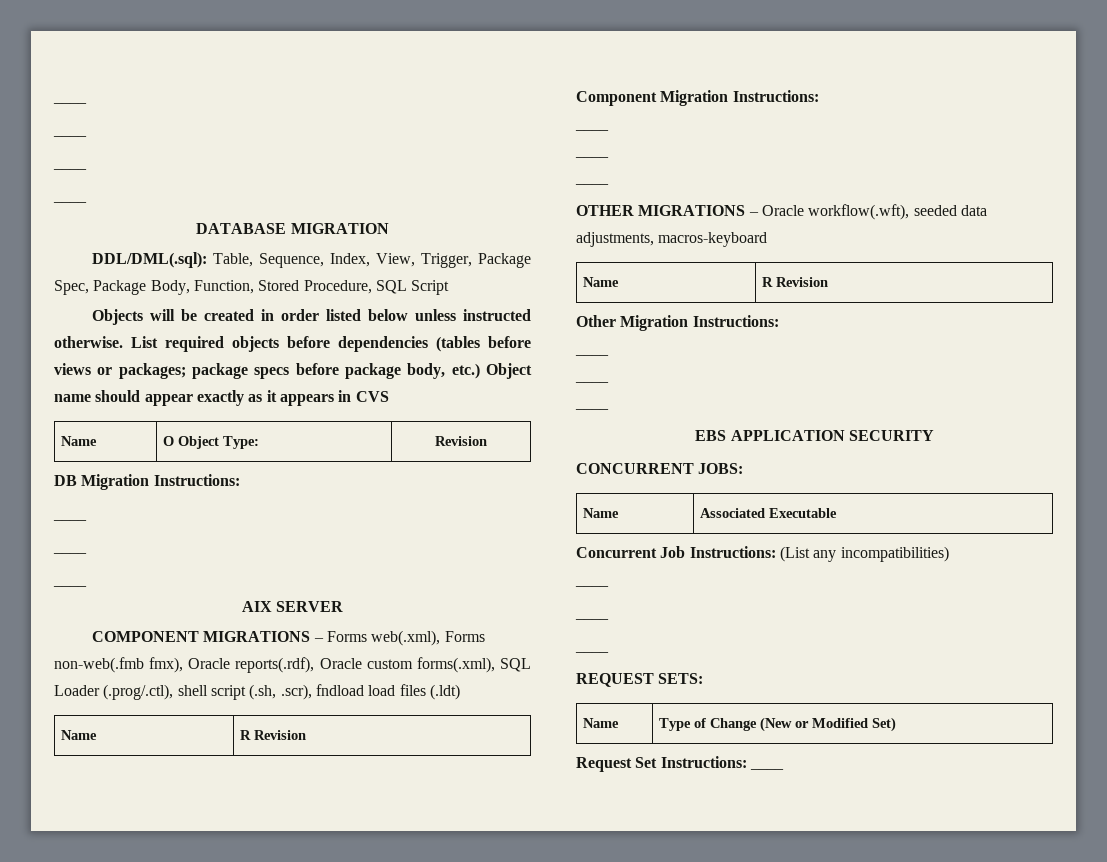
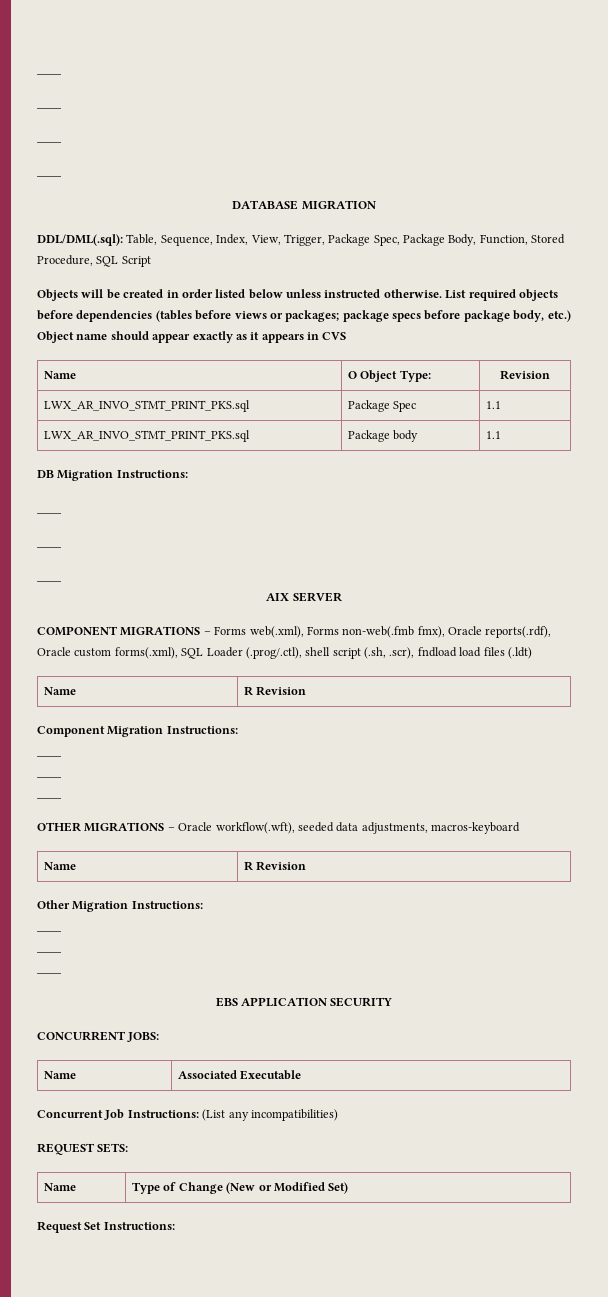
+ LWX_AR_INVO_STMT_PRINT_PKS.sql | Package Spec | 1.1
+ LWX_AR_INVO_STMT_PRINT_PKS.sql | Package body | 1.1
  Concurrent Job Instructions: (List any incompatibilities)
- ____
- ____
- ____
- Request Set Instructions: ____
+ Request Set Instructions:

